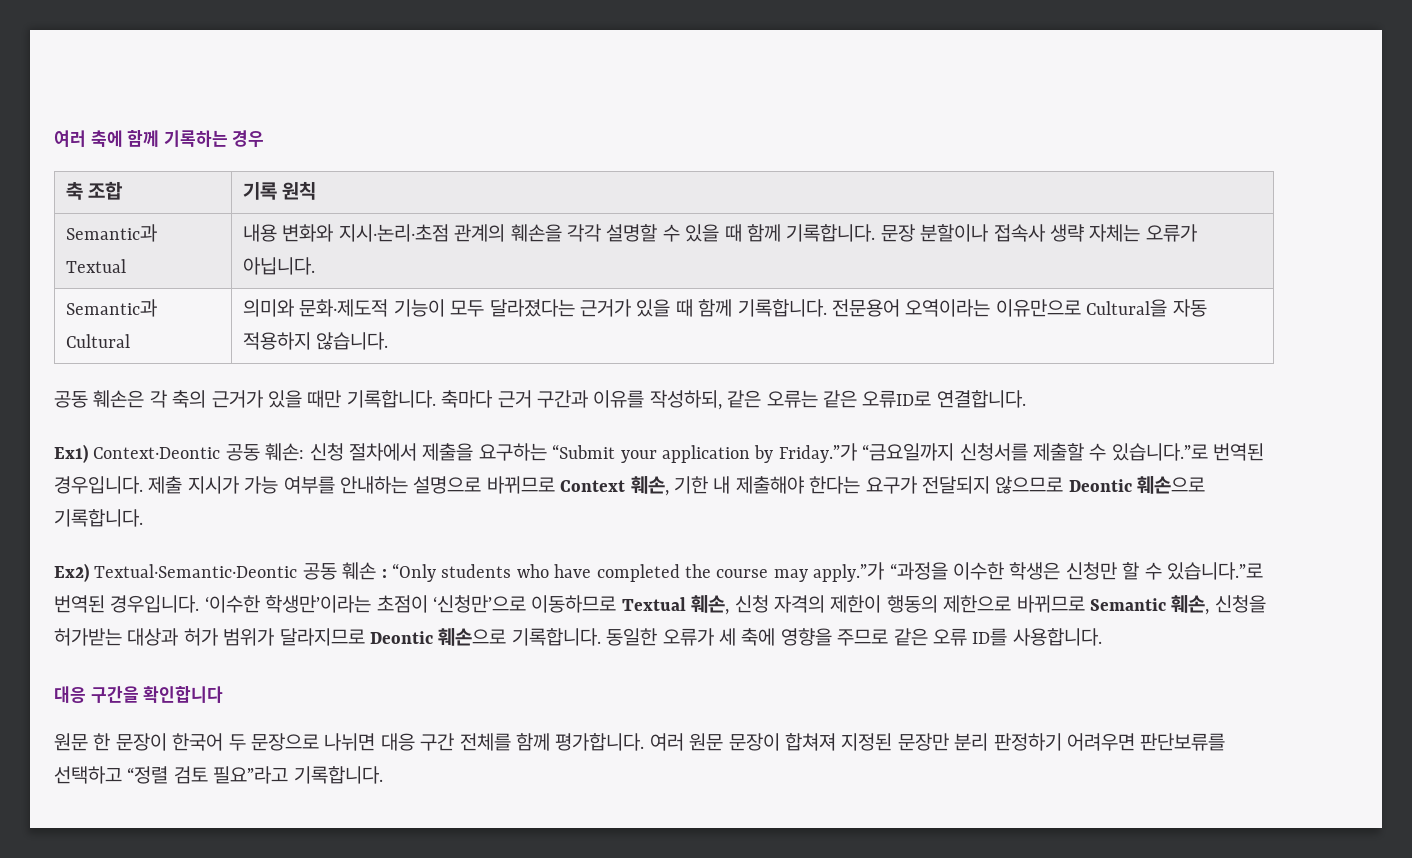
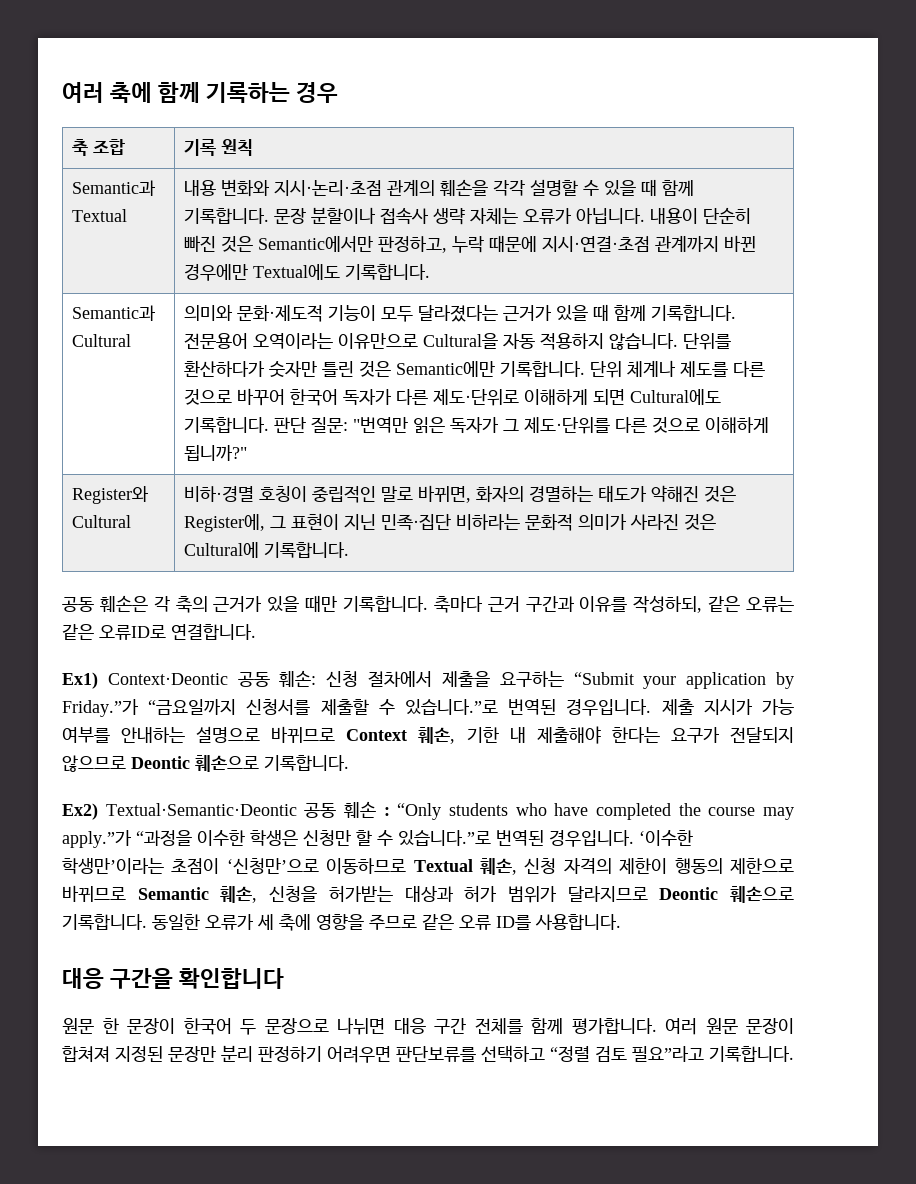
- Semantic과 Textual | 내용 변화와 지시·논리·초점 관계의 훼손을 각각 설명할 수 있을 때 함께 기록합니다. 문장 분할이나 접속사 생략 자체는 오류가 아닙니다.
+ Semantic과 Textual | 내용 변화와 지시·논리·초점 관계의 훼손을 각각 설명할 수 있을 때 함께 기록합니다. 문장 분할이나 접속사 생략 자체는 오류가 아닙니다. 내용이 단순히 빠진 것은 Semantic에서만 판정하고, 누락 때문에 지시·연결·초점 관계까지 바뀐 경우에만 Textual에도 기록합니다.
+ 단위를 환산하다가 숫자만 틀린 것은 Semantic에만 기록합니다. 단위 체계나 제도를 다른 것으로 바꾸어 한국어 독자가 다른 제도·단위로 이해하게 되면 Cultural에도 기록합니다. 판단 질문: "번역만 읽은 독자가 그 제도·단위를 다른 것으로 이해하게 됩니까?"
+ Register와 Cultural | 비하·경멸 호칭이 중립적인 말로 바뀌면, 화자의 경멸하는 태도가 약해진 것은 Register에, 그 표현이 지닌 민족·집단 비하라는 문화적 의미가 사라진 것은 Cultural에 기록합니다.

